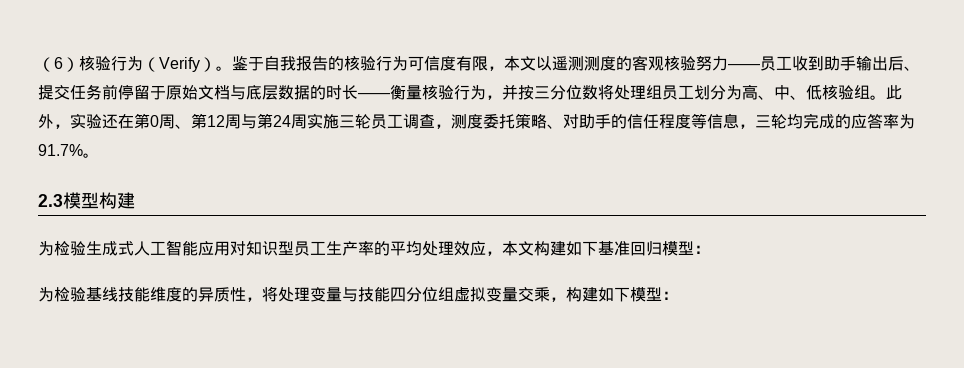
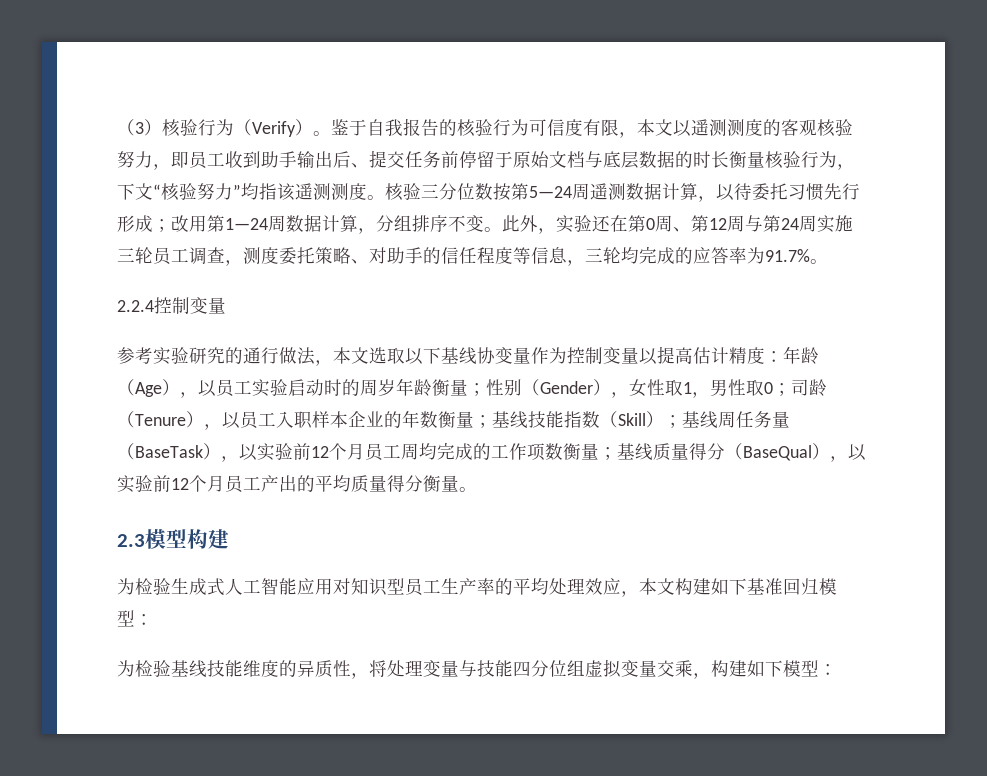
- （6）核验行为（Verify）。
+ （3）核验行为（Verify）。
- 鉴于自我报告的核验行为可信度有限，本文以遥测测度的客观核验努力——员工收到助手输出后、提交任务前停留于原始文档与底层数据的时长——衡量核验行为，并按三分位数将处理组员工划分为高、中、低核验组。
+ 鉴于自我报告的核验行为可信度有限，本文以遥测测度的客观核验努力，即员工收到助手输出后、提交任务前停留于原始文档与底层数据的时长衡量核验行为，下文“核验努力”均指该遥测测度。核验三分位数按第5—24周遥测数据计算，以待委托习惯先行形成；改用第1—24周数据计算，分组排序不变。
+ 2.2.4控制变量
+ 参考实验研究的通行做法，本文选取以下基线协变量作为控制变量以提高估计精度：年龄（Age），以员工实验启动时的周岁年龄衡量；性别（Gender），女性取1，男性取0；司龄（Tenure），以员工入职样本企业的年数衡量；基线技能指数（Skill）；基线周任务量（BaseTask），以实验前12个月员工周均完成的工作项数衡量；基线质量得分（BaseQual），以实验前12个月员工产出的平均质量得分衡量。

